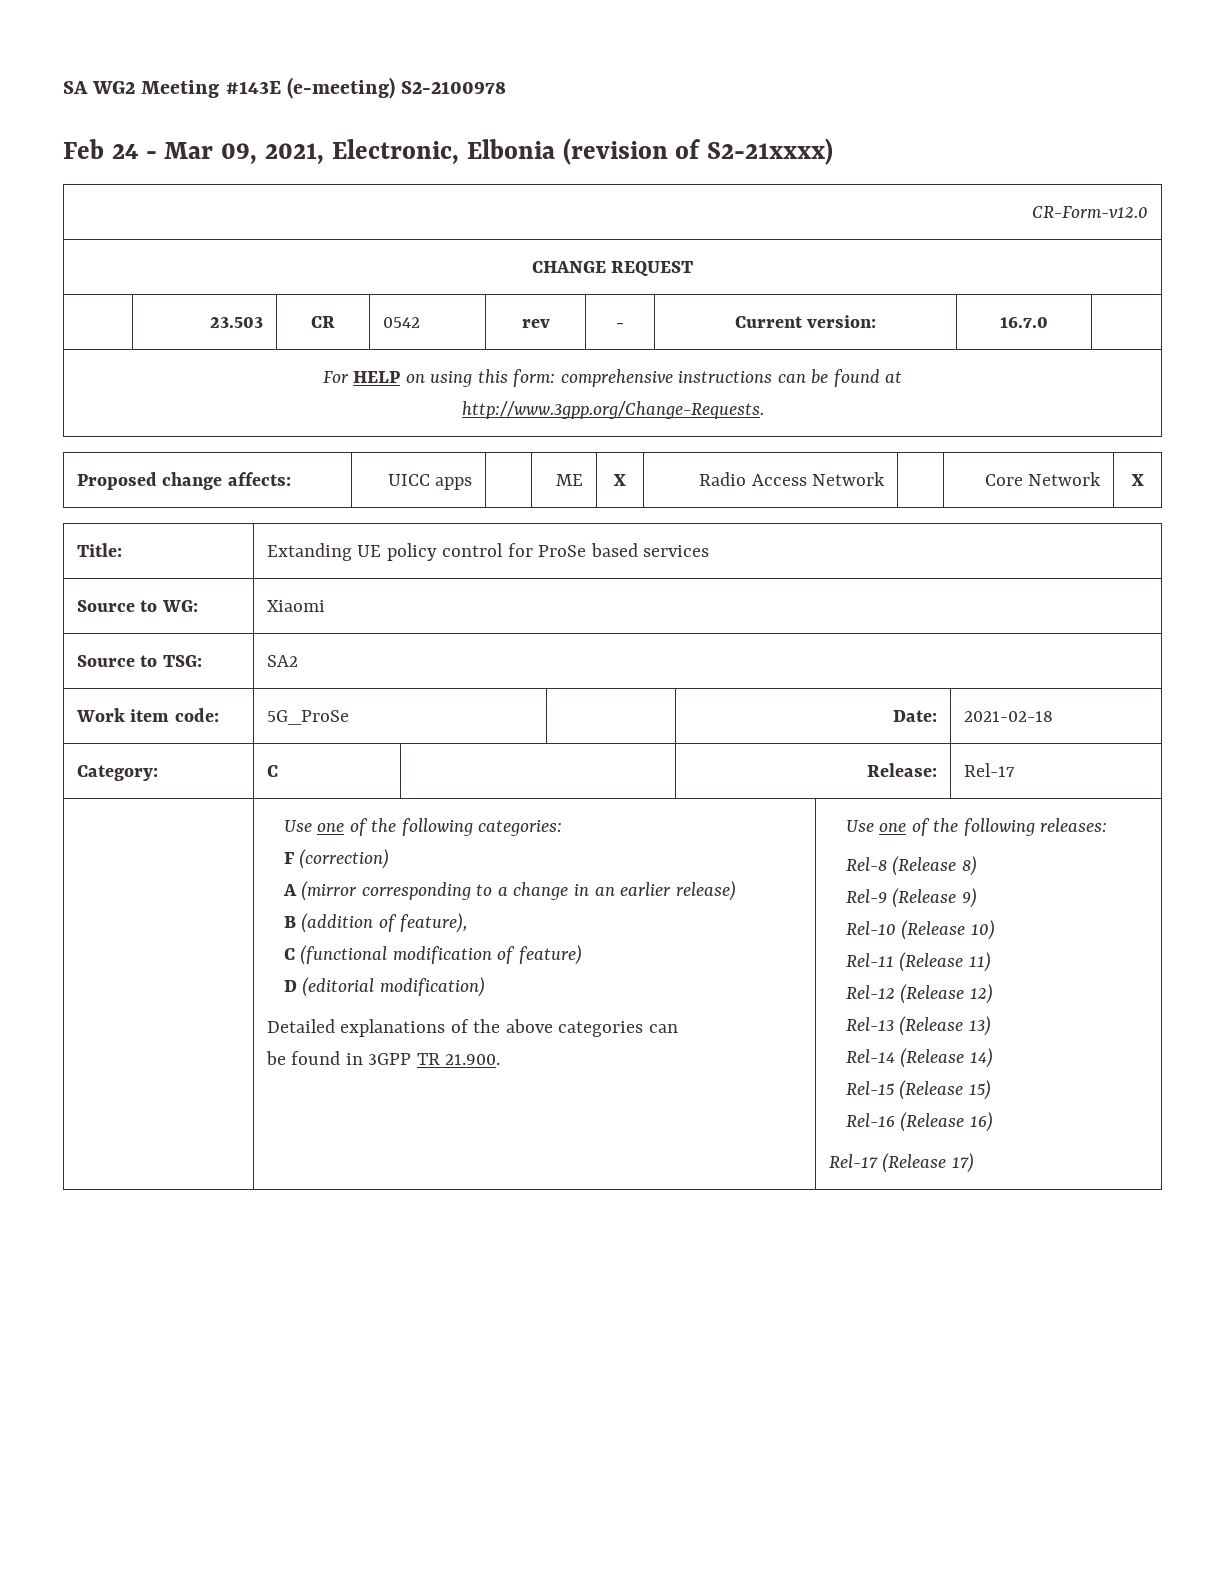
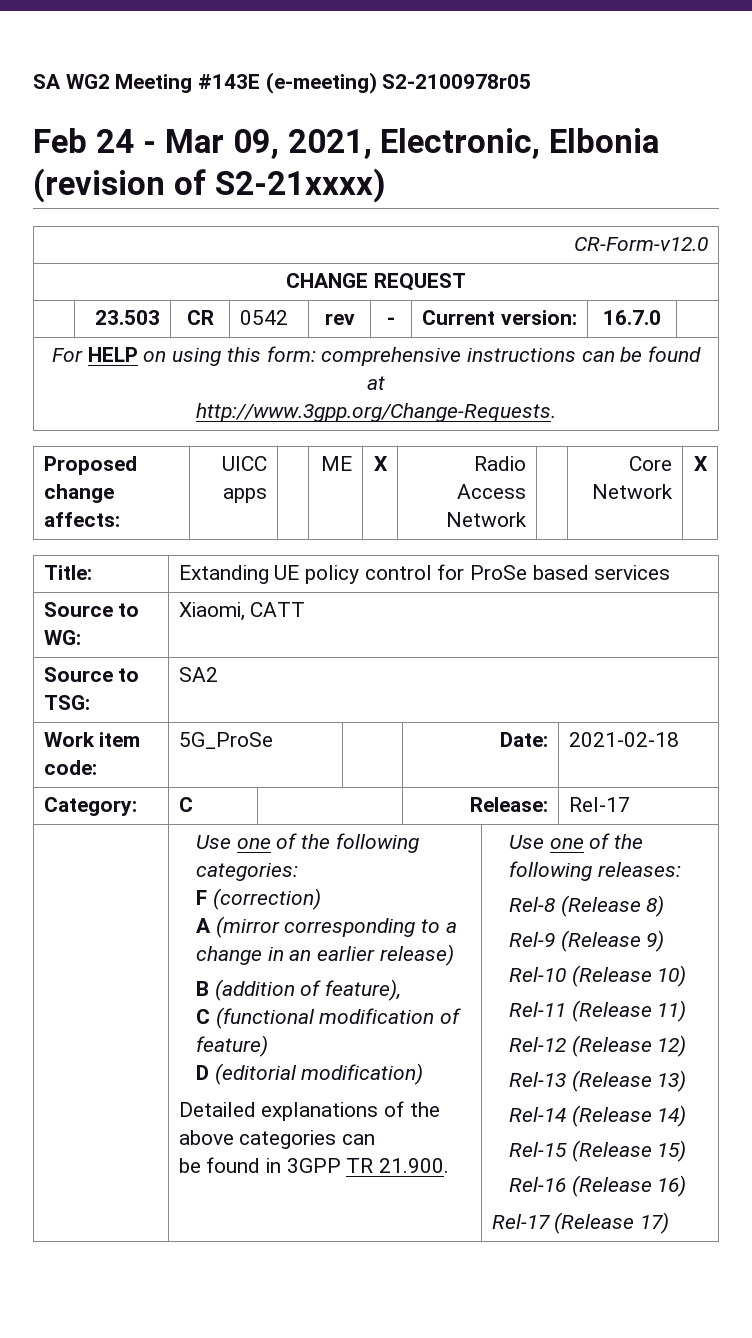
- SA WG2 Meeting #143E (e-meeting) S2-2100978
+ SA WG2 Meeting #143E (e-meeting) S2-2100978r05
- Source to WG: | Xiaomi
+ Source to WG: | Xiaomi, CATT

